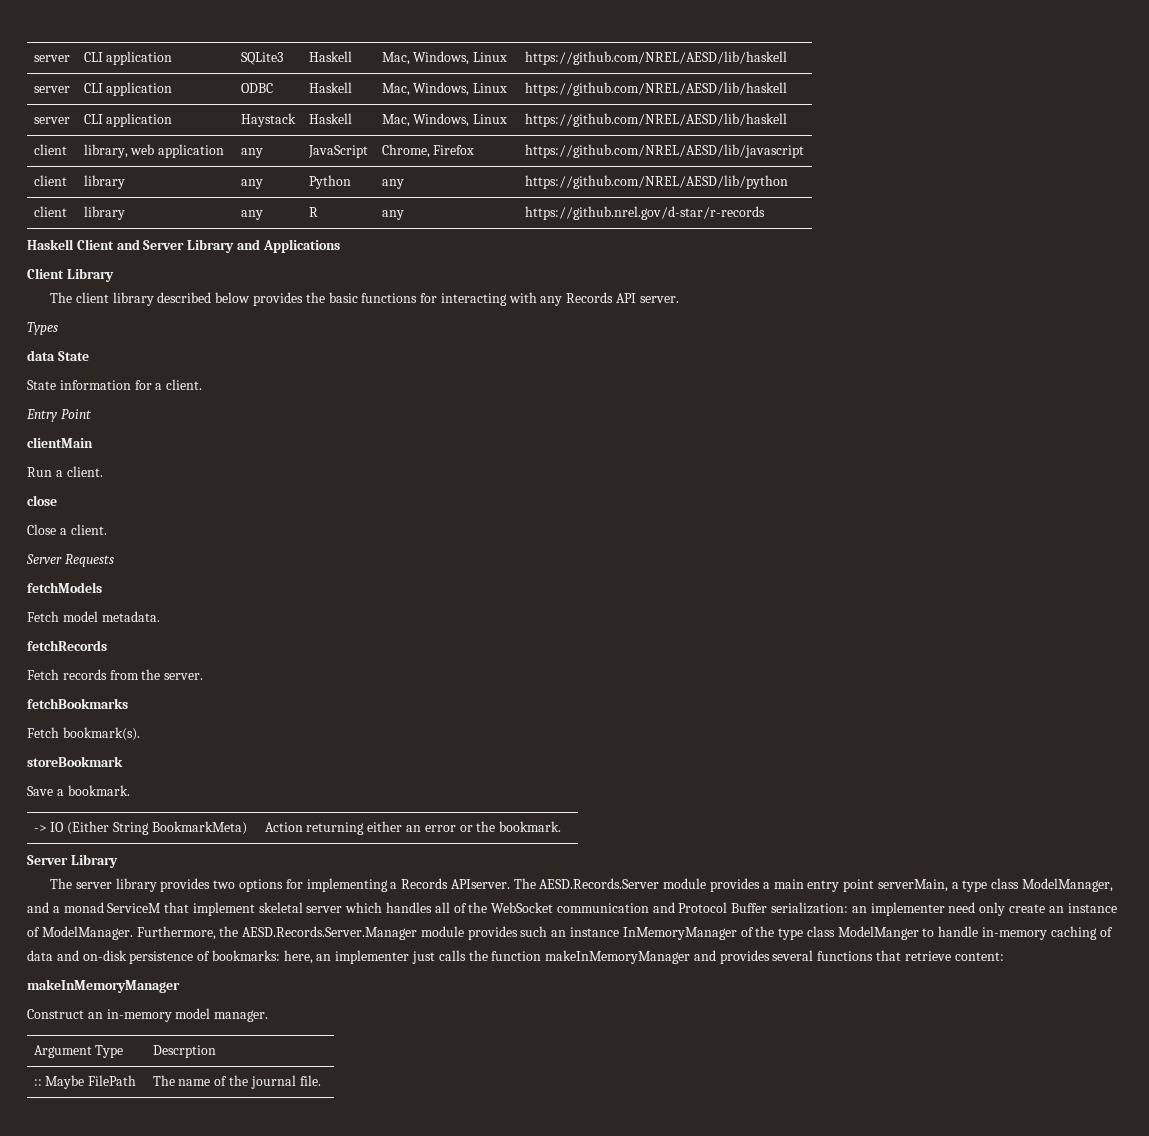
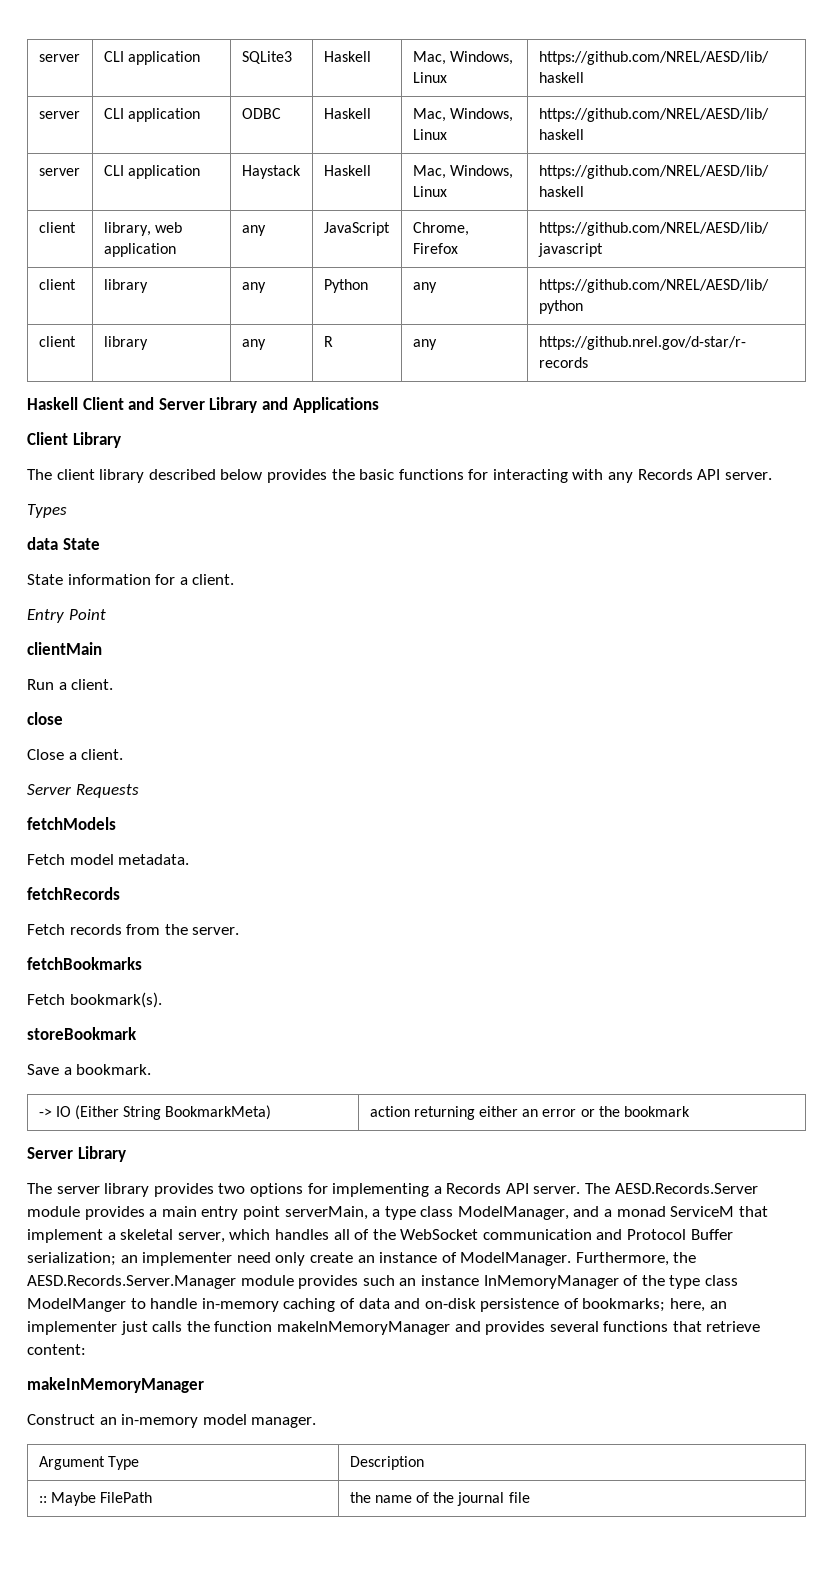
- -> IO (Either String BookmarkMeta) | Action returning either an error or the bookmark.
+ -> IO (Either String BookmarkMeta) | action returning either an error or the bookmark
- The server library provides two options for implementing a Records APIserver.
+ The server library provides two options for implementing a Records API server.
- The AESD.Records.Server module provides a main entry point serverMain, a type class ModelManager, and a monad ServiceM that implement skeletal server which handles all of the WebSocket communication and Protocol Buffer serialization: an implementer need only create an instance of ModelManager.
+ The AESD.Records.Server module provides a main entry point serverMain, a type class ModelManager, and a monad ServiceM that implement a skeletal server, which handles all of the WebSocket communication and Protocol Buffer serialization; an implementer need only create an instance of ModelManager.
- Furthermore, the AESD.Records.Server.Manager module provides such an instance InMemoryManager of the type class ModelManger to handle in-memory caching of data and on-disk persistence of bookmarks: here, an implementer just calls the function makeInMemoryManager and provides several functions that retrieve content:
+ Furthermore, the AESD.Records.Server.Manager module provides such an instance InMemoryManager of the type class ModelManger to handle in-memory caching of data and on-disk persistence of bookmarks; here, an implementer just calls the function makeInMemoryManager and provides several functions that retrieve content:
- Argument Type | Descrption
+ Argument Type | Description
- :: Maybe FilePath | The name of the journal file.
+ :: Maybe FilePath | the name of the journal file

